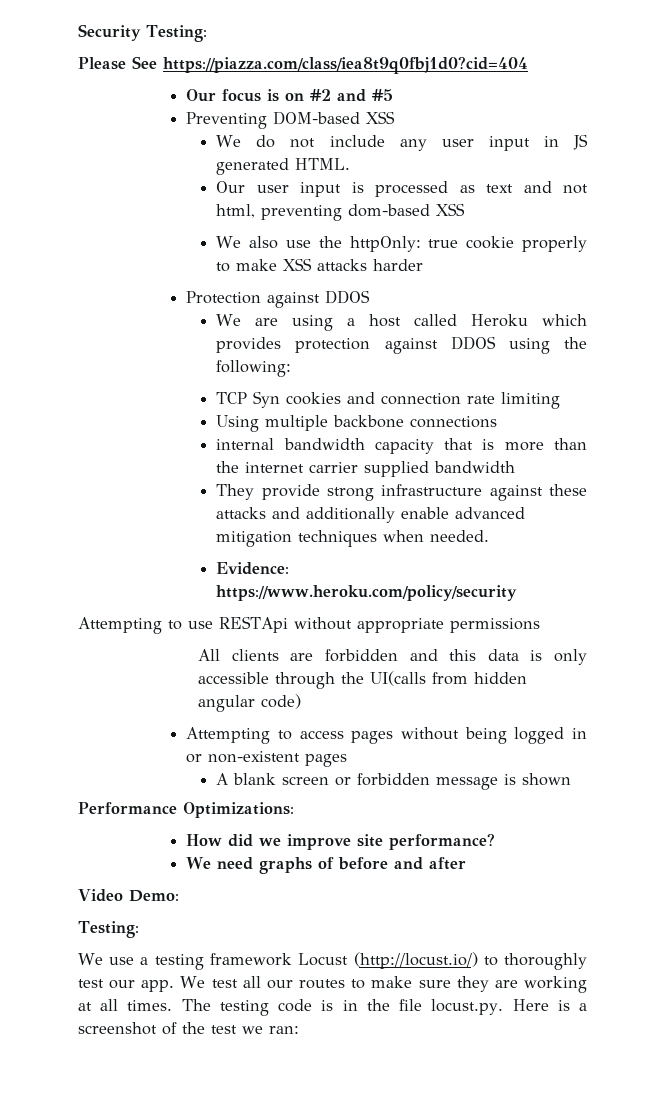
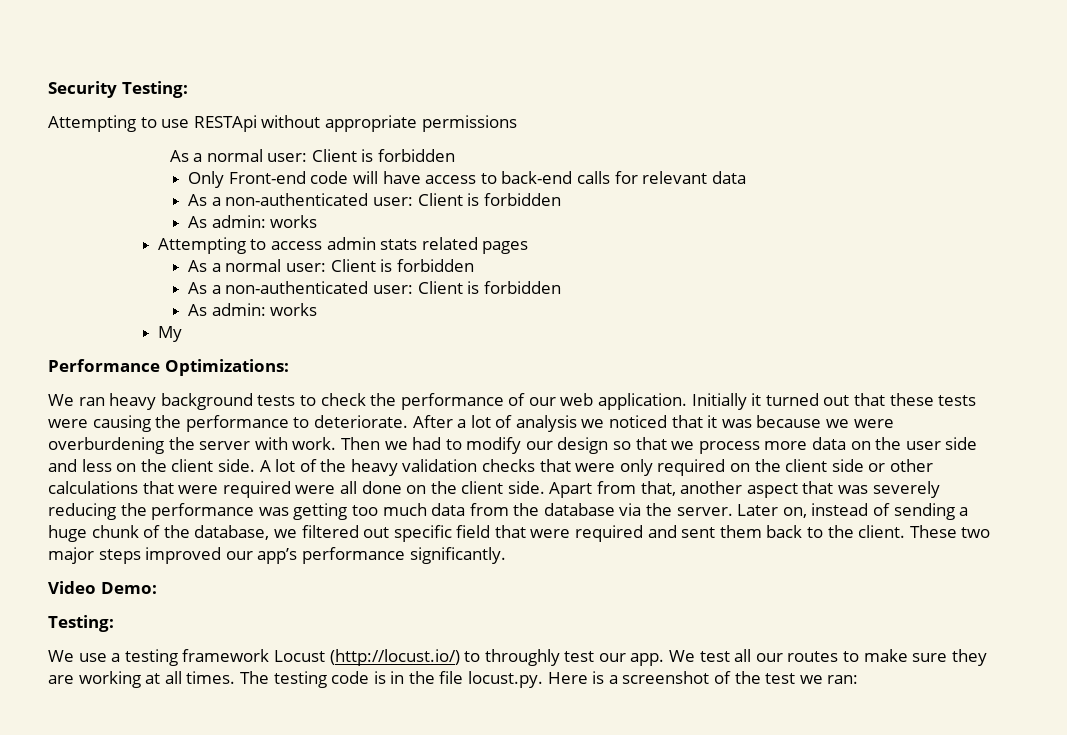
- Please See https://piazza.com/class/iea8t9q0fbj1d0?cid=404
- Our focus is on #2 and #5
- Preventing DOM-based XSS
- We do not include any user input in JS generated HTML.
- Our user input is processed as text and not html, preventing dom-based XSS
- We also use the httpOnly: true cookie properly to make XSS attacks harder
- Protection against DDOS
- We are using a host called Heroku which provides protection against DDOS using the following:
- TCP Syn cookies and connection rate limiting
- Using multiple backbone connections
- internal bandwidth capacity that is more than the internet carrier supplied bandwidth
- They provide strong infrastructure against these attacks and additionally enable advanced mitigation techniques when needed.
- Evidence: https://www.heroku.com/policy/security
  Attempting to use RESTApi without appropriate permissions
- All clients are forbidden and this data is only accessible through the UI(calls from hidden angular code)
- Attempting to access pages without being logged in or non-existent pages
- A blank screen or forbidden message is shown
+ As a normal user: Client is forbidden
+ Only Front-end code will have access to back-end calls for relevant data
+ As a non-authenticated user: Client is forbidden
+ As admin: works
+ Attempting to access admin stats related pages
+ As a normal user: Client is forbidden
+ As a non-authenticated user: Client is forbidden
+ As admin: works
+ My
  Performance Optimizations:
- How did we improve site performance?
- We need graphs of before and after
+ We ran heavy background tests to check the performance of our web application. Initially it turned out that these tests were causing the performance to deteriorate. After a lot of analysis we noticed that it was because we were overburdening the server with work. Then we had to modify our design so that we process more data on the user side and less on the client side. A lot of the heavy validation checks that were only required on the client side or other calculations that were required were all done on the client side. Apart from that, another aspect that was severely reducing the performance was getting too much data from the database via the server. Later on, instead of sending a huge chunk of the database, we filtered out specific field that were required and sent them back to the client. These two major steps improved our app’s performance significantly.
- We use a testing framework Locust (http://locust.io/) to thoroughly test our app.
+ We use a testing framework Locust (http://locust.io/) to throughly test our app.

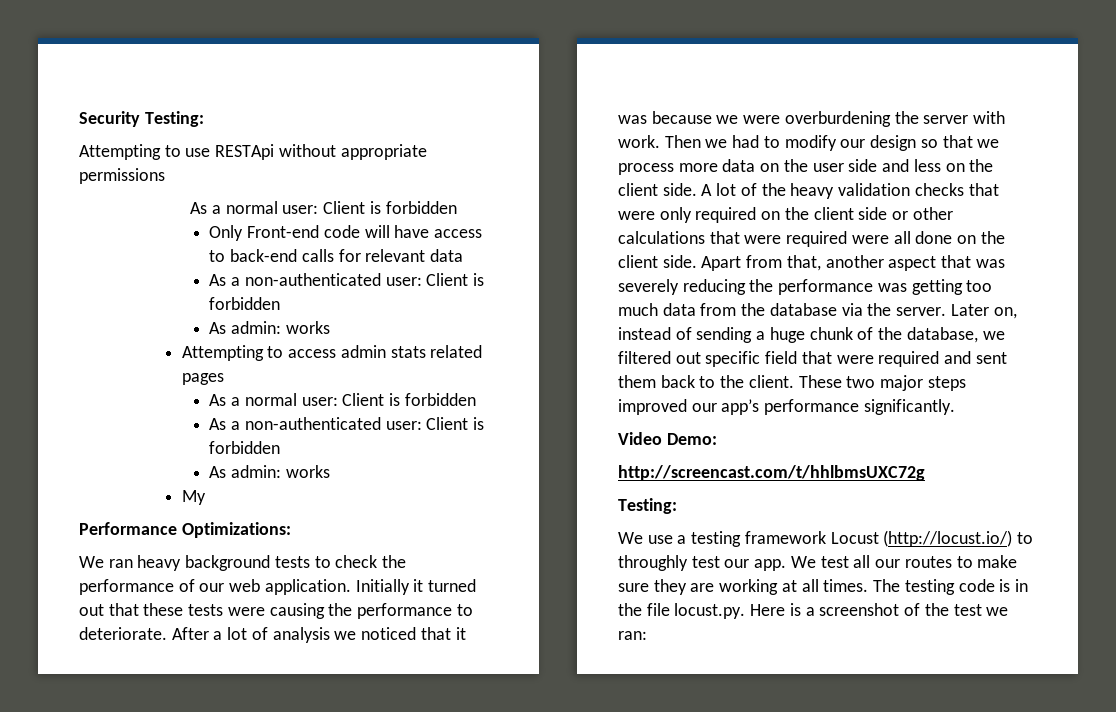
+ http://screencast.com/t/hhlbmsUXC72g

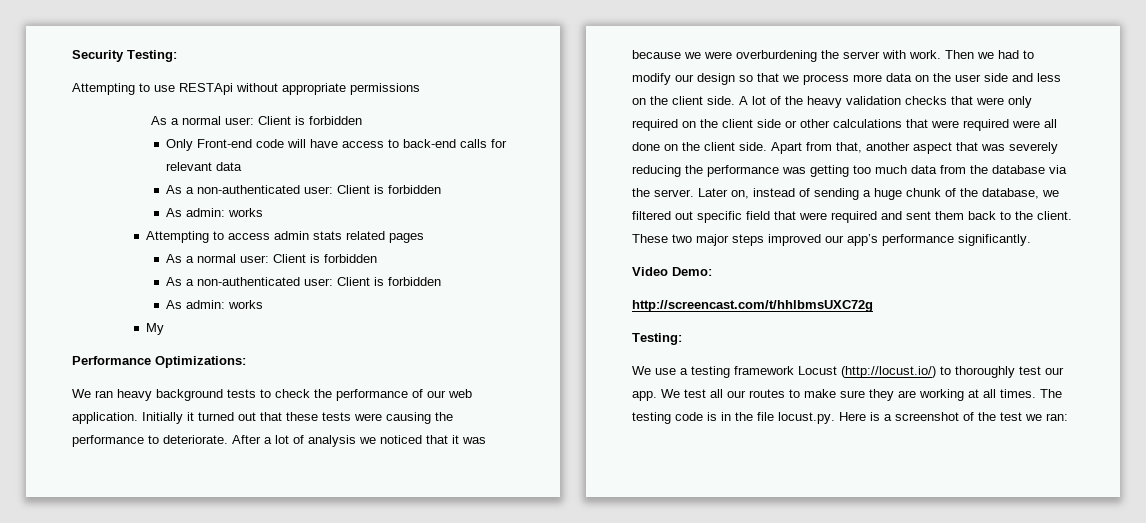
- We use a testing framework Locust (http://locust.io/) to throughly test our app.
+ We use a testing framework Locust (http://locust.io/) to thoroughly test our app.

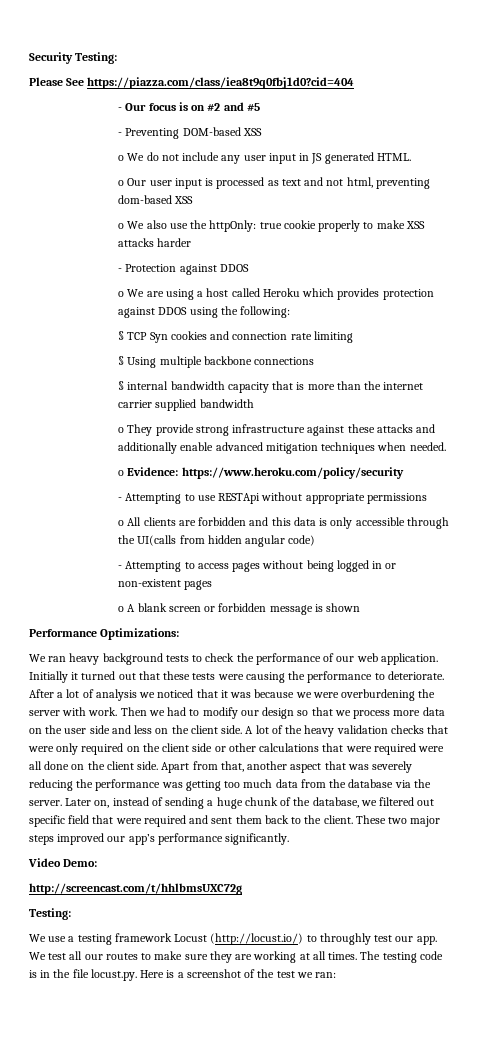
- Attempting to use RESTApi without appropriate permissions
- As a normal user: Client is forbidden
- Only Front-end code will have access to back-end calls for relevant data
- As a non-authenticated user: Client is forbidden
- As admin: works
- Attempting to access admin stats related pages
- As a normal user: Client is forbidden
- As a non-authenticated user: Client is forbidden
- As admin: works
- My
+ Please See https://piazza.com/class/iea8t9q0fbj1d0?cid=404
+ - Our focus is on #2 and #5
+ - Preventing DOM-based XSS
+ o We do not include any user input in JS generated HTML.
+ o Our user input is processed as text and not html, preventing dom-based XSS
+ o We also use the httpOnly: true cookie properly to make XSS attacks harder
+ - Protection against DDOS
+ o We are using a host called Heroku which provides protection against DDOS using the following:
+ § TCP Syn cookies and connection rate limiting
+ § Using multiple backbone connections
+ § internal bandwidth capacity that is more than the internet carrier supplied bandwidth
+ o They provide strong infrastructure against these attacks and additionally enable advanced mitigation techniques when needed.
+ o Evidence: https://www.heroku.com/policy/security
+ - Attempting to use RESTApi without appropriate permissions
+ o All clients are forbidden and this data is only accessible through the UI(calls from hidden angular code)
+ - Attempting to access pages without being logged in or non-existent pages
+ o A blank screen or forbidden message is shown
- We use a testing framework Locust (http://locust.io/) to thoroughly test our app.
+ We use a testing framework Locust (http://locust.io/) to throughly test our app.

